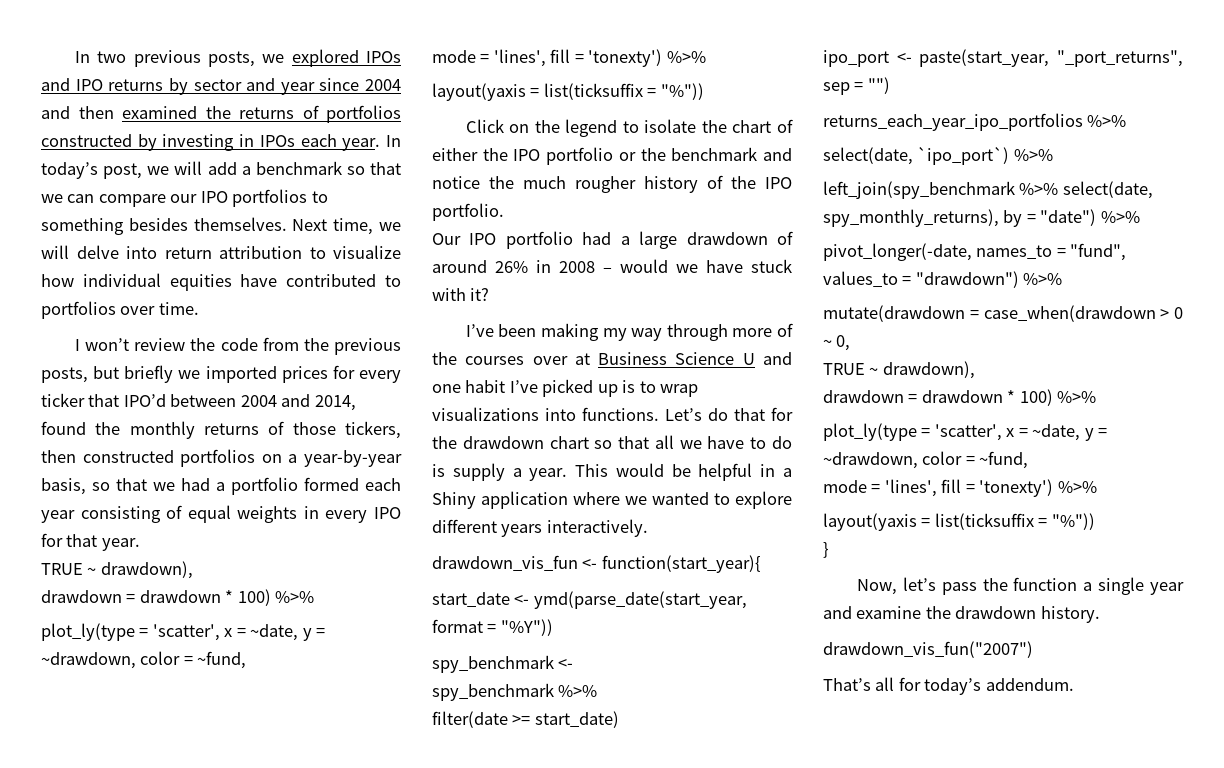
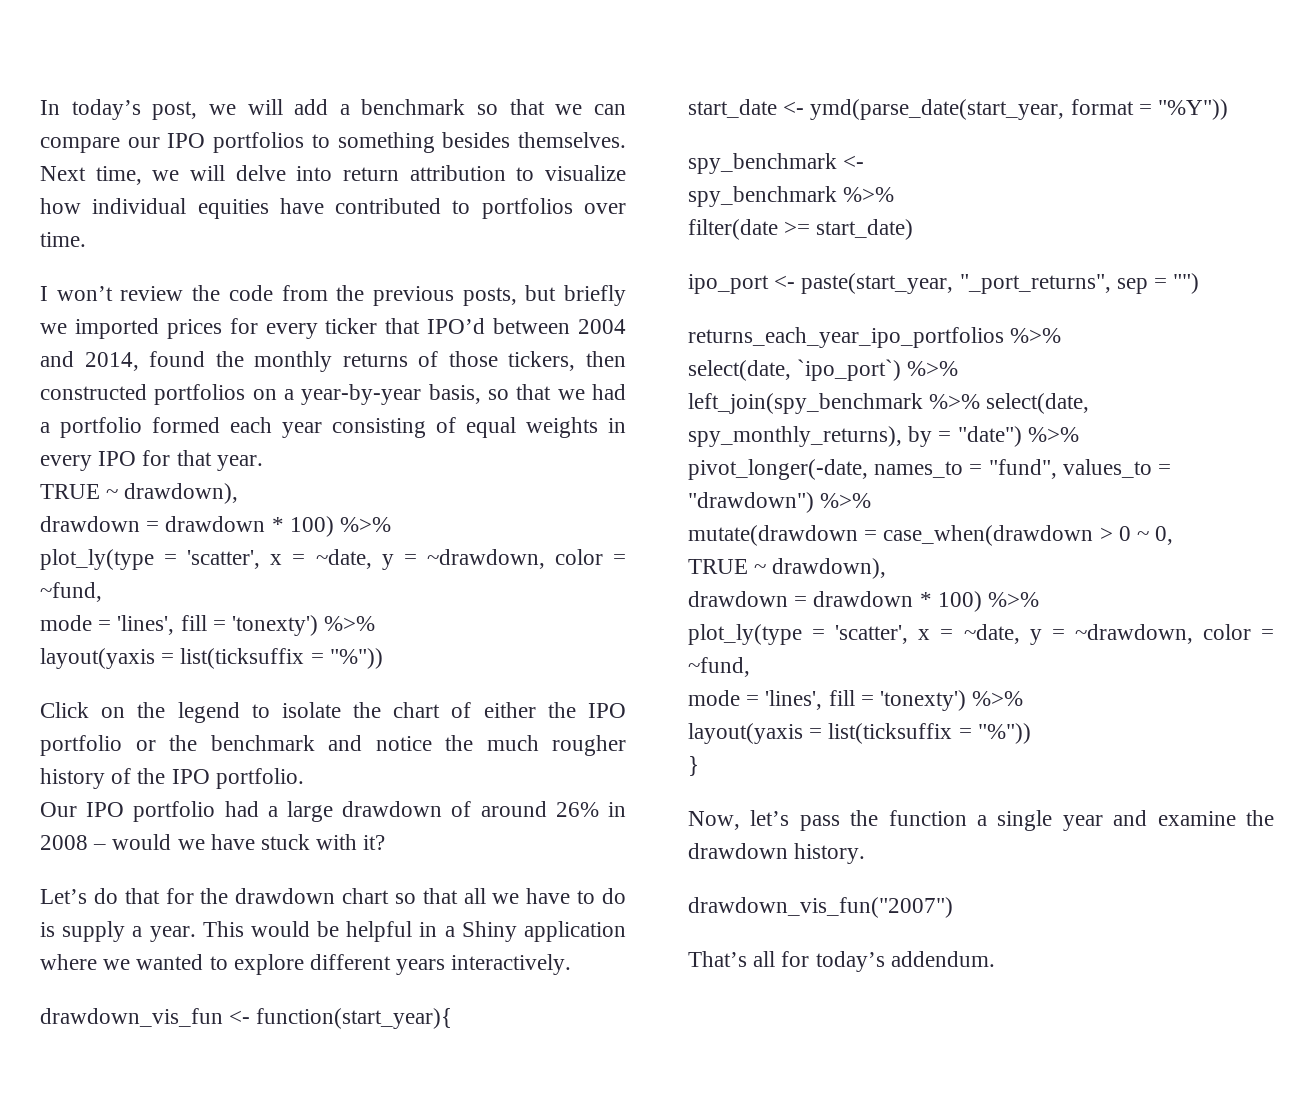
- In two previous posts, we explored IPOs and IPO returns by sector and year since 2004 and then examined the returns of portfolios constructed by investing in IPOs each year. In today’s post, we will add a benchmark so that we can compare our IPO portfolios to something besides themselves.
+ In today’s post, we will add a benchmark so that we can compare our IPO portfolios to something besides themselves.
- I’ve been making my way through more of the courses over at Business Science U and one habit I’ve picked up is to wrap visualizations into functions.

